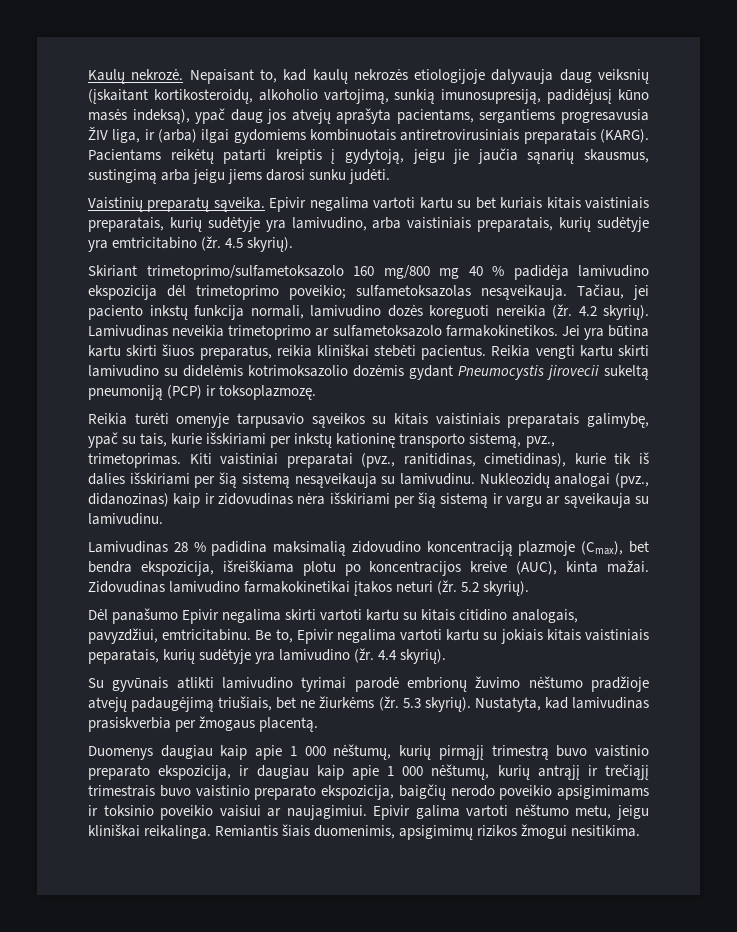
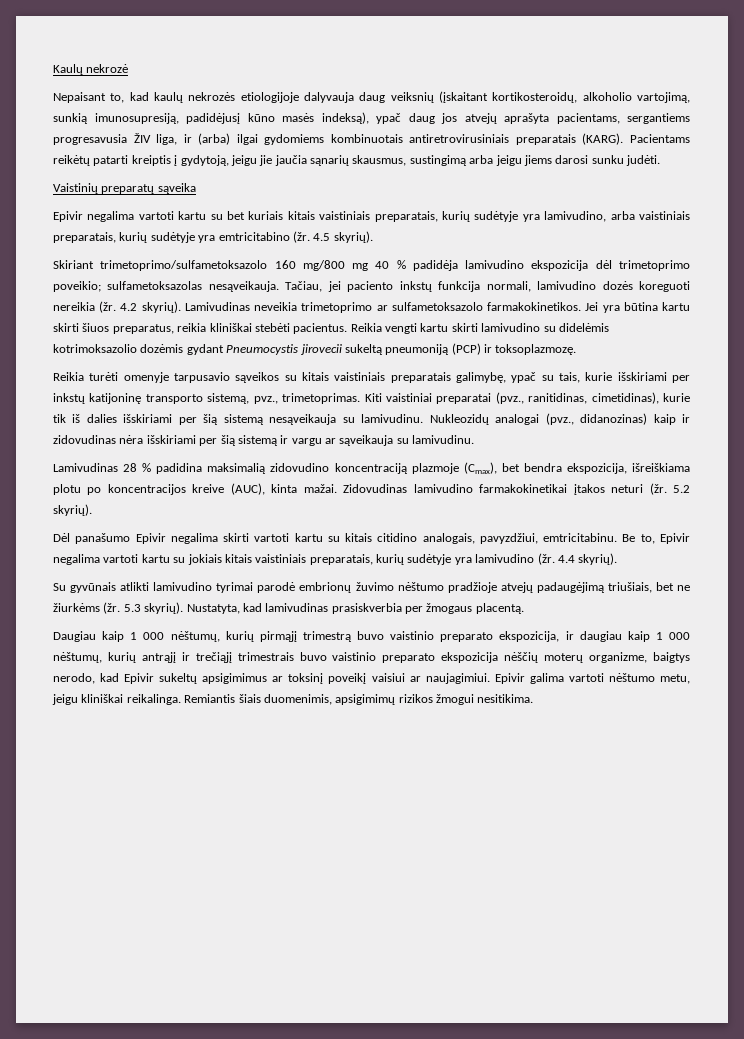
- Kaulų nekrozė. Nepaisant to, kad kaulų nekrozės etiologijoje dalyvauja daug veiksnių (įskaitant kortikosteroidų, alkoholio vartojimą, sunkią imunosupresiją, padidėjusį kūno masės indeksą), ypač daug jos atvejų aprašyta pacientams, sergantiems progresavusia ŽIV liga, ir (arba) ilgai gydomiems kombinuotais antiretrovirusiniais preparatais (KARG).
+ Kaulų nekrozė
+ Nepaisant to, kad kaulų nekrozės etiologijoje dalyvauja daug veiksnių (įskaitant kortikosteroidų, alkoholio vartojimą, sunkią imunosupresiją, padidėjusį kūno masės indeksą), ypač daug jos atvejų aprašyta pacientams, sergantiems progresavusia ŽIV liga, ir (arba) ilgai gydomiems kombinuotais antiretrovirusiniais preparatais (KARG).
- Vaistinių preparatų sąveika. Epivir negalima vartoti kartu su bet kuriais kitais vaistiniais preparatais, kurių sudėtyje yra lamivudino, arba vaistiniais preparatais, kurių sudėtyje yra emtricitabino (žr.
+ Vaistinių preparatų sąveika
+ Epivir negalima vartoti kartu su bet kuriais kitais vaistiniais preparatais, kurių sudėtyje yra lamivudino, arba vaistiniais preparatais, kurių sudėtyje yra emtricitabino (žr.
- Reikia turėti omenyje tarpusavio sąveikos su kitais vaistiniais preparatais galimybę, ypač su tais, kurie išskiriami per inkstų kationinę transporto sistemą, pvz., trimetoprimas.
+ Reikia turėti omenyje tarpusavio sąveikos su kitais vaistiniais preparatais galimybę, ypač su tais, kurie išskiriami per inkstų katijoninę transporto sistemą, pvz., trimetoprimas.
- Be to, Epivir negalima vartoti kartu su jokiais kitais vaistiniais peparatais, kurių sudėtyje yra lamivudino (žr.
+ Be to, Epivir negalima vartoti kartu su jokiais kitais vaistiniais preparatais, kurių sudėtyje yra lamivudino (žr.
- Duomenys daugiau kaip apie 1 000 nėštumų, kurių pirmąjį trimestrą buvo vaistinio preparato ekspozicija, ir daugiau kaip apie 1 000 nėštumų, kurių antrąjį ir trečiąjį trimestrais buvo vaistinio preparato ekspozicija, baigčių nerodo poveikio apsigimimams ir toksinio poveikio vaisiui ar naujagimiui.
+ Daugiau kaip 1 000 nėštumų, kurių pirmąjį trimestrą buvo vaistinio preparato ekspozicija, ir daugiau kaip 1 000 nėštumų, kurių antrąjį ir trečiąjį trimestrais buvo vaistinio preparato ekspozicija nėščių moterų organizme, baigtys nerodo, kad Epivir sukeltų apsigimimus ar toksinį poveikį vaisiui ar naujagimiui.

